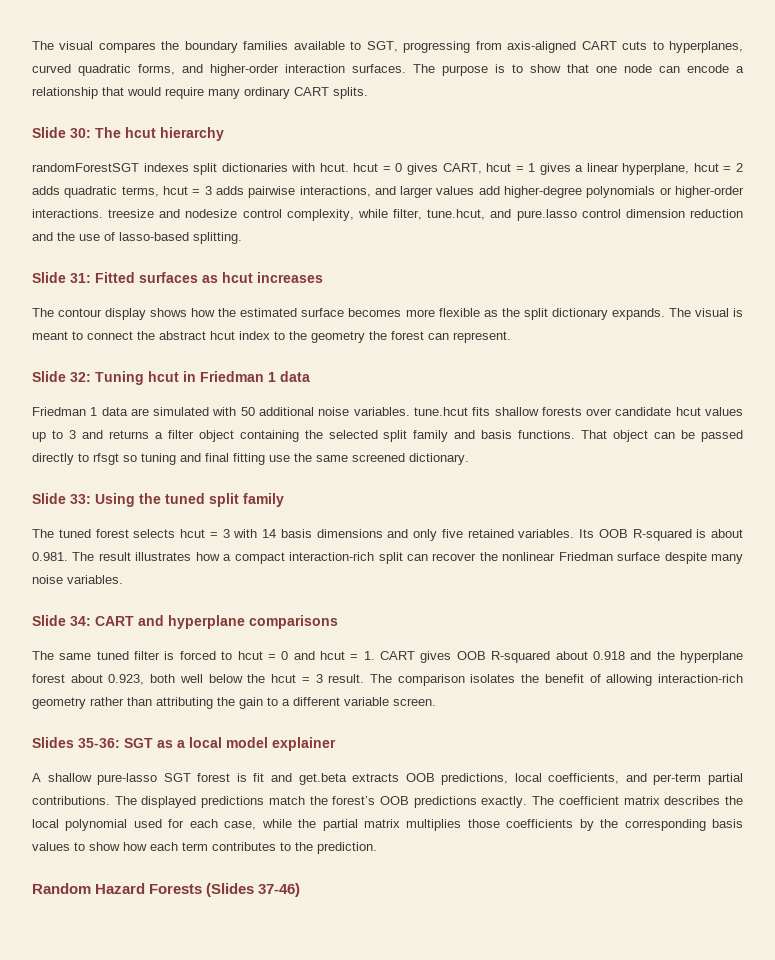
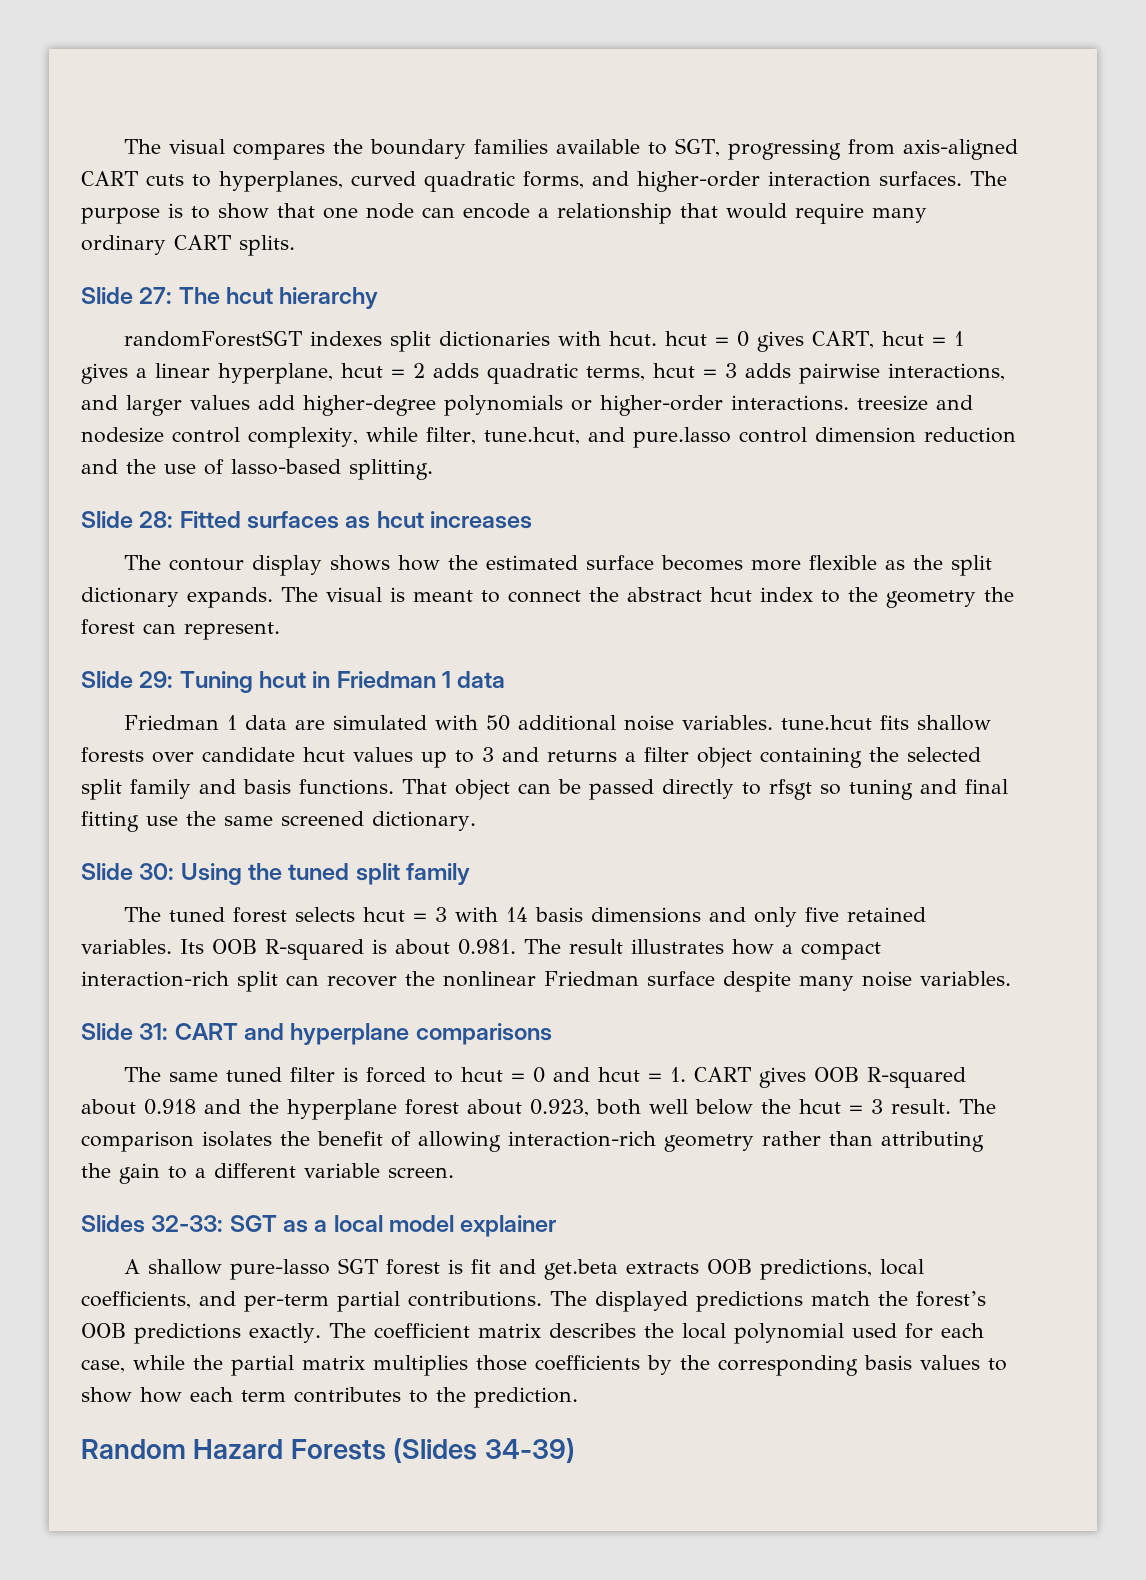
- Slide 30: The hcut hierarchy
+ Slide 27: The hcut hierarchy
- Slide 31: Fitted surfaces as hcut increases
+ Slide 28: Fitted surfaces as hcut increases
- Slide 32: Tuning hcut in Friedman 1 data
+ Slide 29: Tuning hcut in Friedman 1 data
- Slide 33: Using the tuned split family
+ Slide 30: Using the tuned split family
- Slide 34: CART and hyperplane comparisons
+ Slide 31: CART and hyperplane comparisons
- Slides 35-36: SGT as a local model explainer
+ Slides 32-33: SGT as a local model explainer
- Random Hazard Forests (Slides 37-46)
+ Random Hazard Forests (Slides 34-39)

